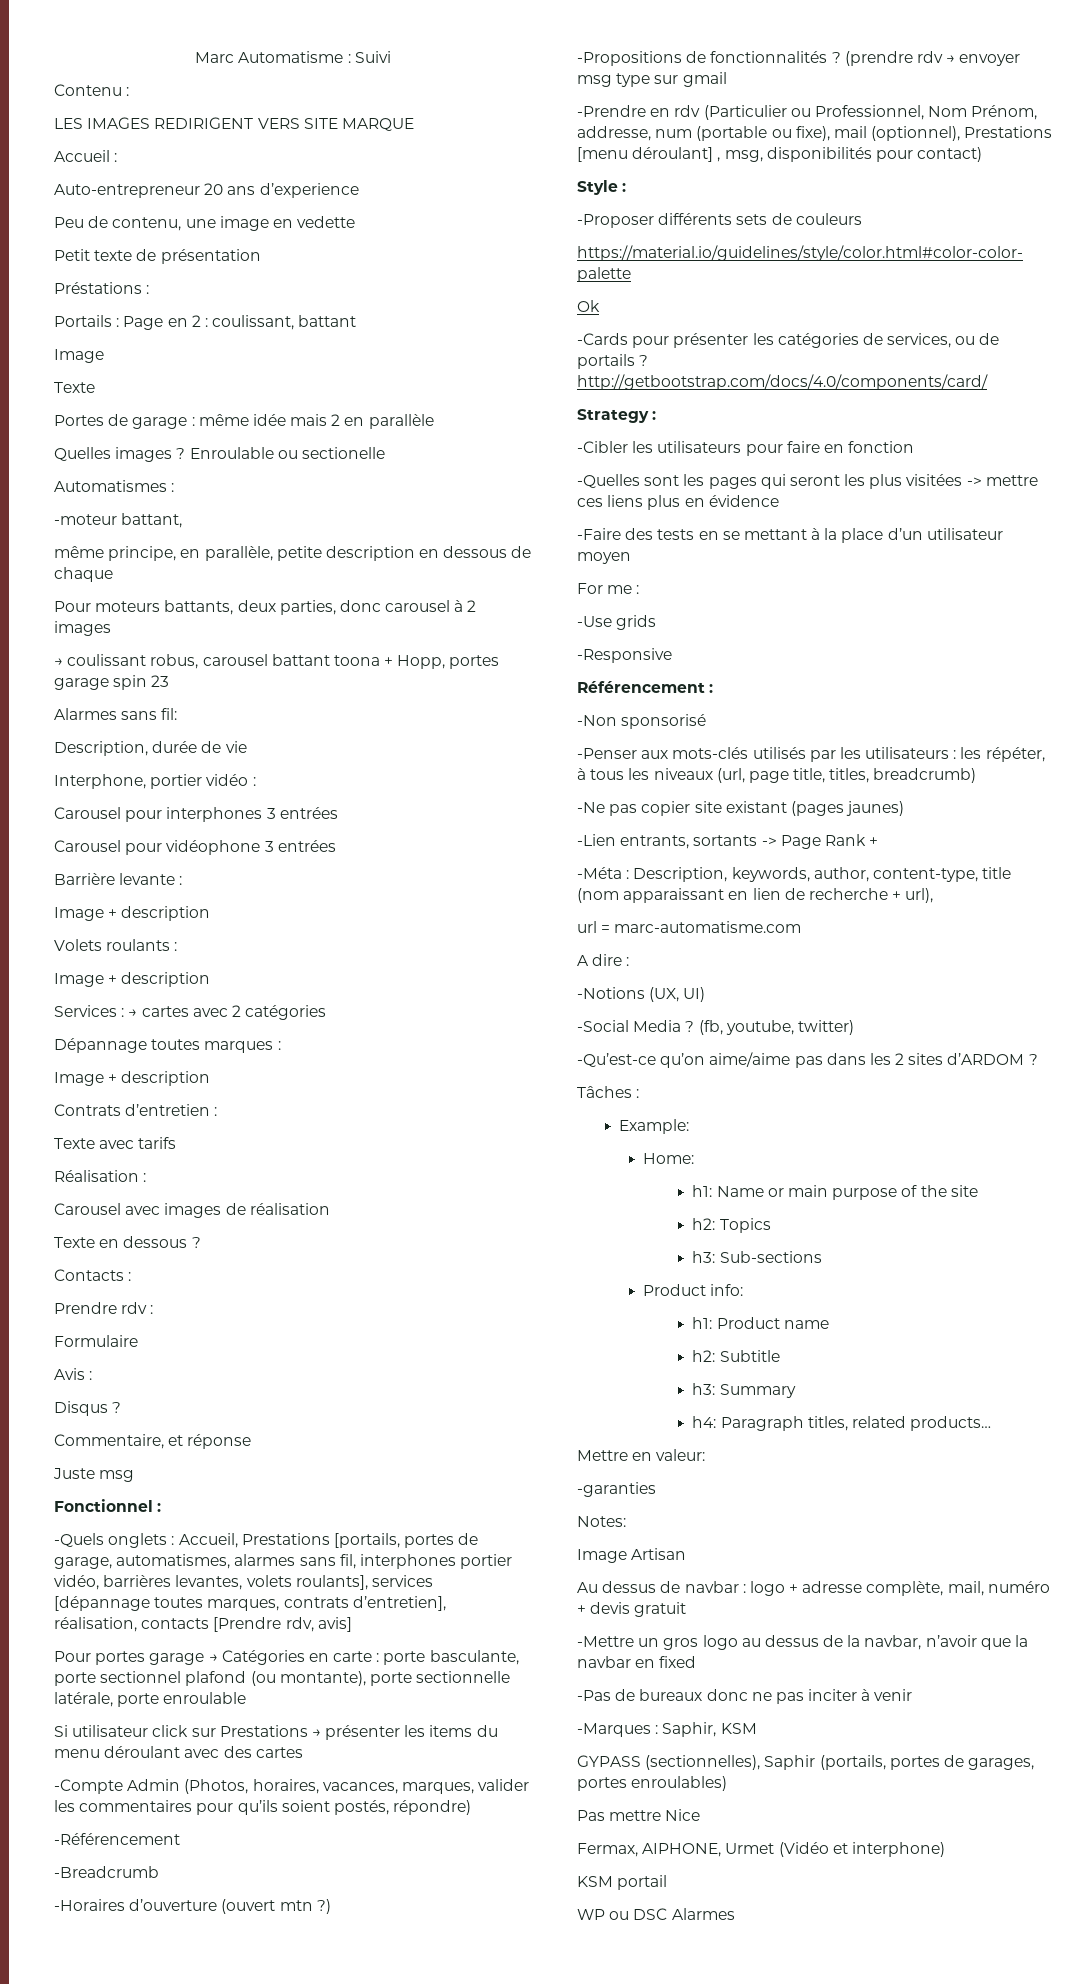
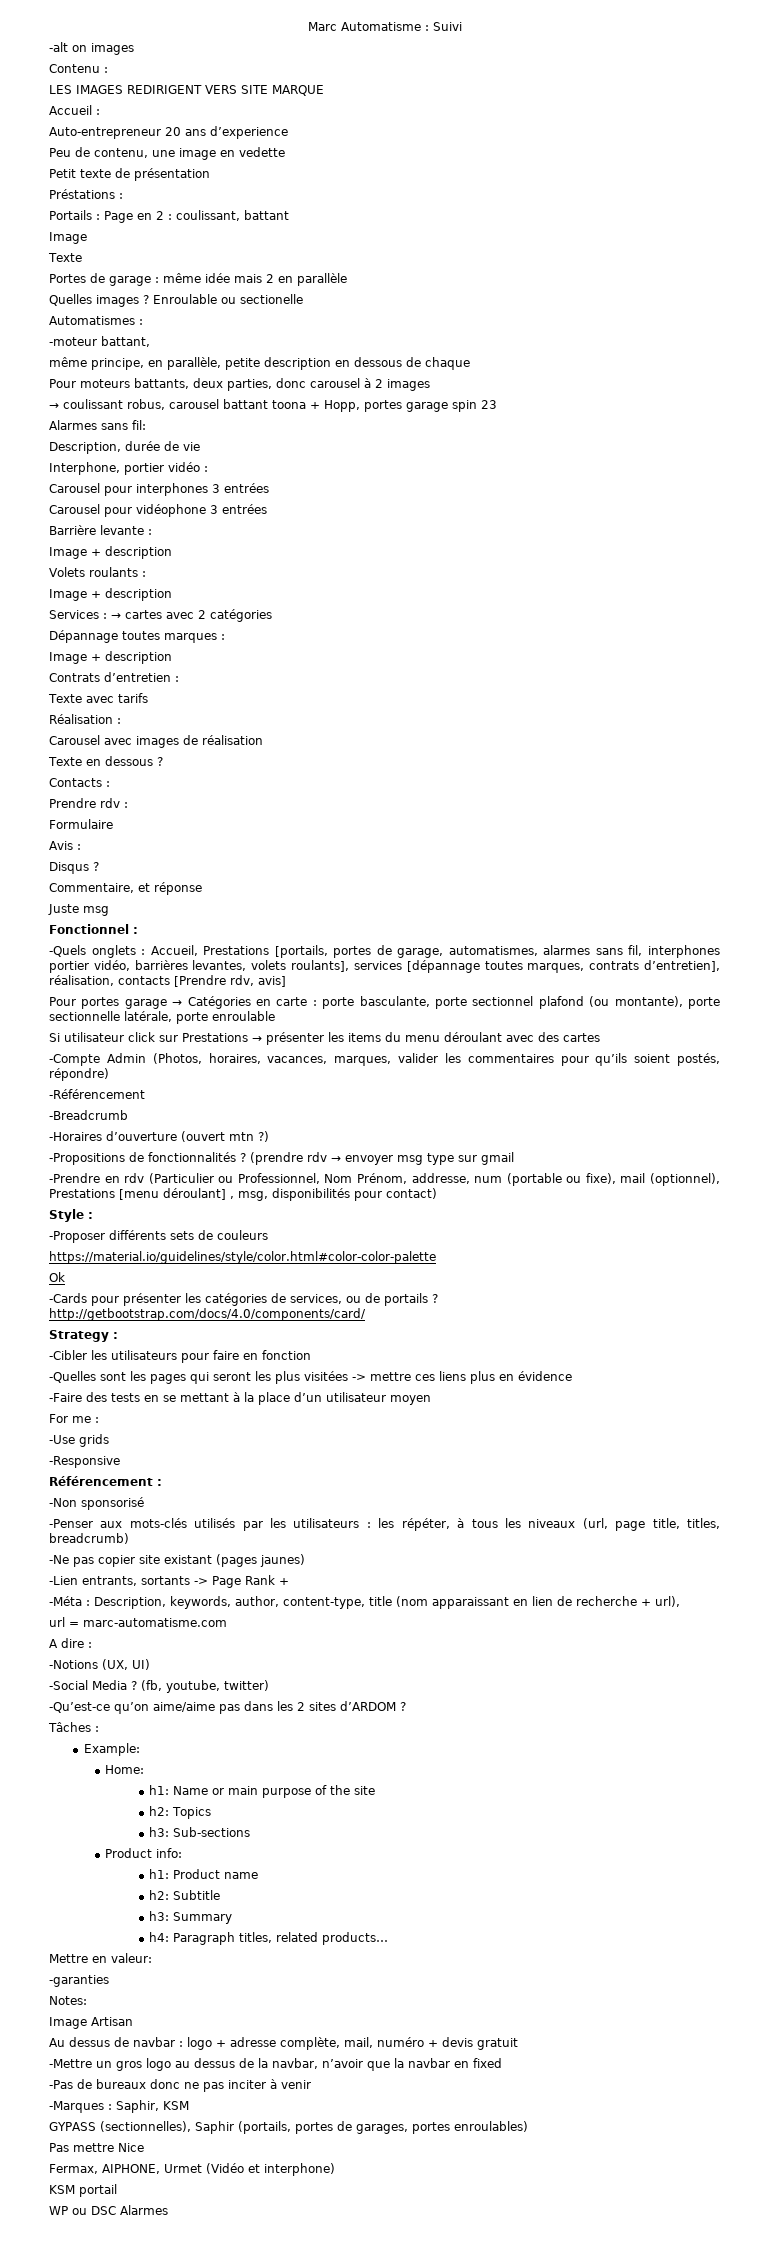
+ -alt on images

